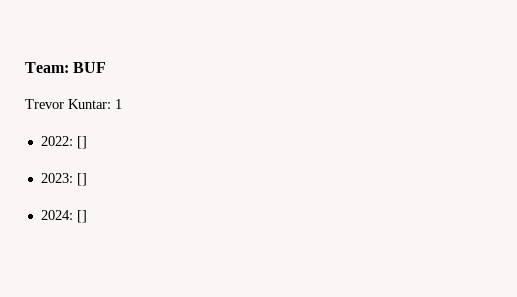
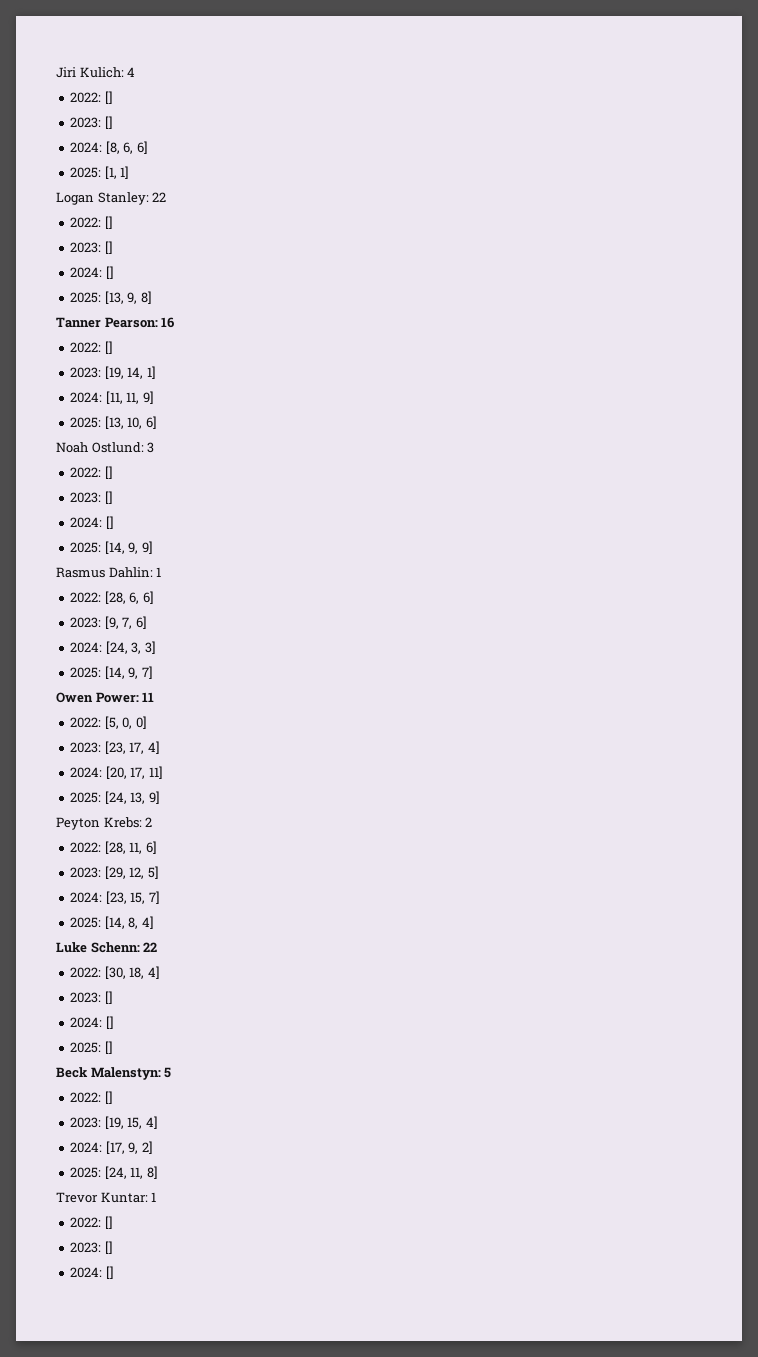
- Team: BUF
+ Jiri Kulich: 4
+ 2022: []
+ 2023: []
+ 2024: [8, 6, 6]
+ 2025: [1, 1]
+ Logan Stanley: 22
+ 2022: []
+ 2023: []
+ 2024: []
+ 2025: [13, 9, 8]
+ Tanner Pearson: 16
+ 2022: []
+ 2023: [19, 14, 1]
+ 2024: [11, 11, 9]
+ 2025: [13, 10, 6]
+ Noah Ostlund: 3
+ 2022: []
+ 2023: []
+ 2024: []
+ 2025: [14, 9, 9]
+ Rasmus Dahlin: 1
+ 2022: [28, 6, 6]
+ 2023: [9, 7, 6]
+ 2024: [24, 3, 3]
+ 2025: [14, 9, 7]
+ Owen Power: 11
+ 2022: [5, 0, 0]
+ 2023: [23, 17, 4]
+ 2024: [20, 17, 11]
+ 2025: [24, 13, 9]
+ Peyton Krebs: 2
+ 2022: [28, 11, 6]
+ 2023: [29, 12, 5]
+ 2024: [23, 15, 7]
+ 2025: [14, 8, 4]
+ Luke Schenn: 22
+ 2022: [30, 18, 4]
+ 2023: []
+ 2024: []
+ 2025: []
+ Beck Malenstyn: 5
+ 2022: []
+ 2023: [19, 15, 4]
+ 2024: [17, 9, 2]
+ 2025: [24, 11, 8]

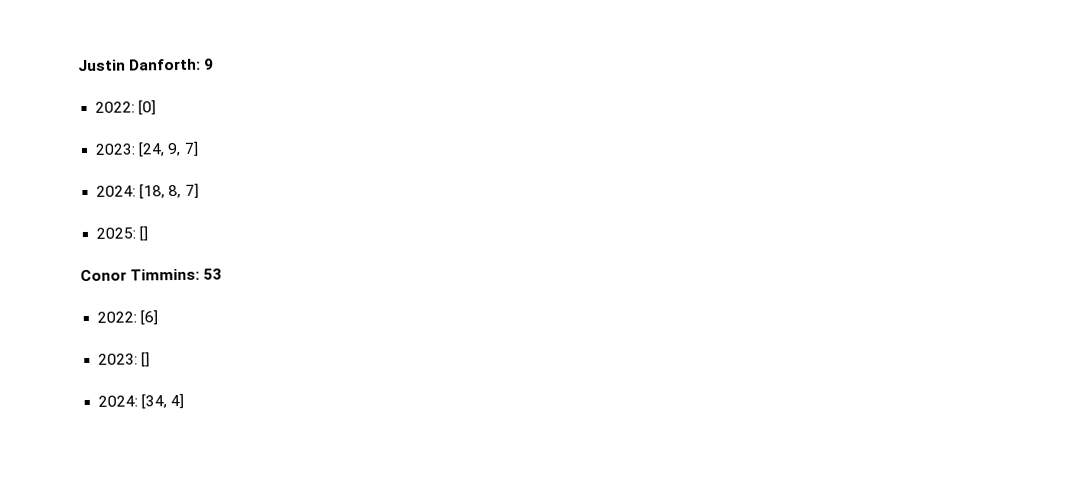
- Jiri Kulich: 4
- 2022: []
+ Justin Danforth: 9
+ 2022: [0]
+ 2023: [24, 9, 7]
+ 2024: [18, 8, 7]
+ 2025: []
+ Conor Timmins: 53
+ 2022: [6]
  2023: []
- 2024: [8, 6, 6]
- 2025: [1, 1]
- Logan Stanley: 22
- 2022: []
- 2023: []
- 2024: []
- 2025: [13, 9, 8]
- Tanner Pearson: 16
- 2022: []
- 2023: [19, 14, 1]
- 2024: [11, 11, 9]
- 2025: [13, 10, 6]
- Noah Ostlund: 3
- 2022: []
- 2023: []
- 2024: []
- 2025: [14, 9, 9]
- Rasmus Dahlin: 1
- 2022: [28, 6, 6]
- 2023: [9, 7, 6]
- 2024: [24, 3, 3]
- 2025: [14, 9, 7]
- Owen Power: 11
- 2022: [5, 0, 0]
- 2023: [23, 17, 4]
- 2024: [20, 17, 11]
- 2025: [24, 13, 9]
- Peyton Krebs: 2
- 2022: [28, 11, 6]
- 2023: [29, 12, 5]
- 2024: [23, 15, 7]
- 2025: [14, 8, 4]
- Luke Schenn: 22
- 2022: [30, 18, 4]
- 2023: []
- 2024: []
- 2025: []
- Beck Malenstyn: 5
- 2022: []
- 2023: [19, 15, 4]
- 2024: [17, 9, 2]
- 2025: [24, 11, 8]
- Trevor Kuntar: 1
- 2022: []
- 2023: []
- 2024: []
+ 2024: [34, 4]

